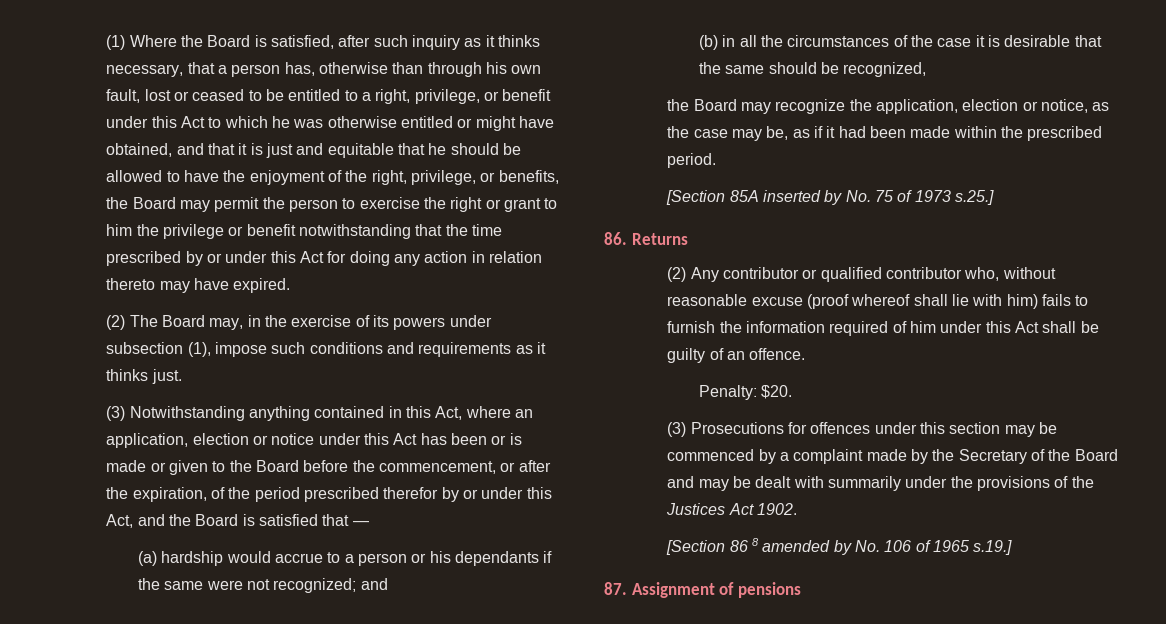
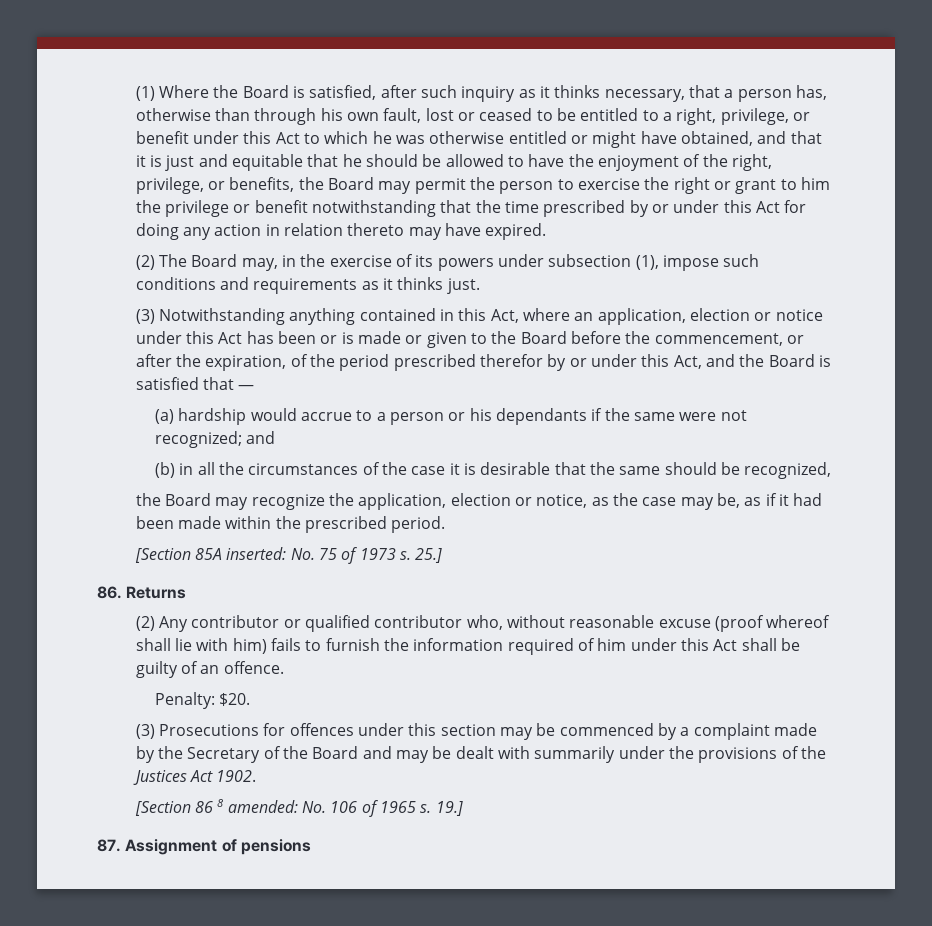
- [Section 85A inserted by No. 75 of 1973 s.25.]
+ [Section 85A inserted: No. 75 of 1973 s. 25.]
- [Section 86 8 amended by No. 106 of 1965 s.19.]
+ [Section 86 8 amended: No. 106 of 1965 s. 19.]

